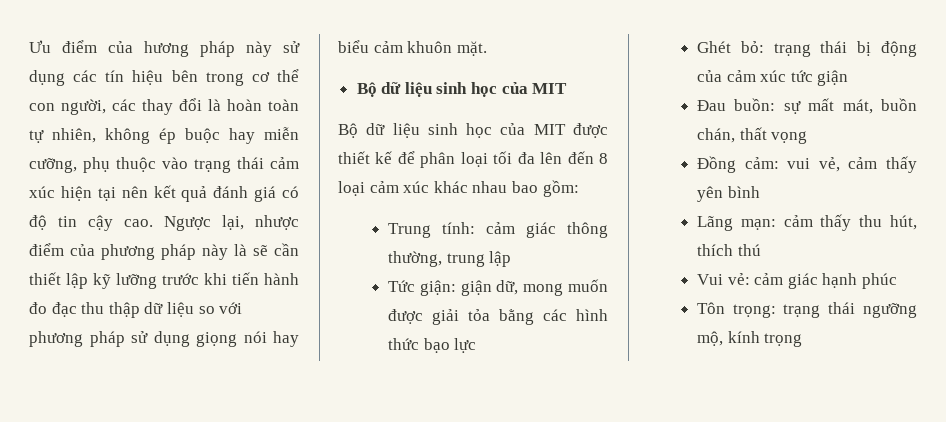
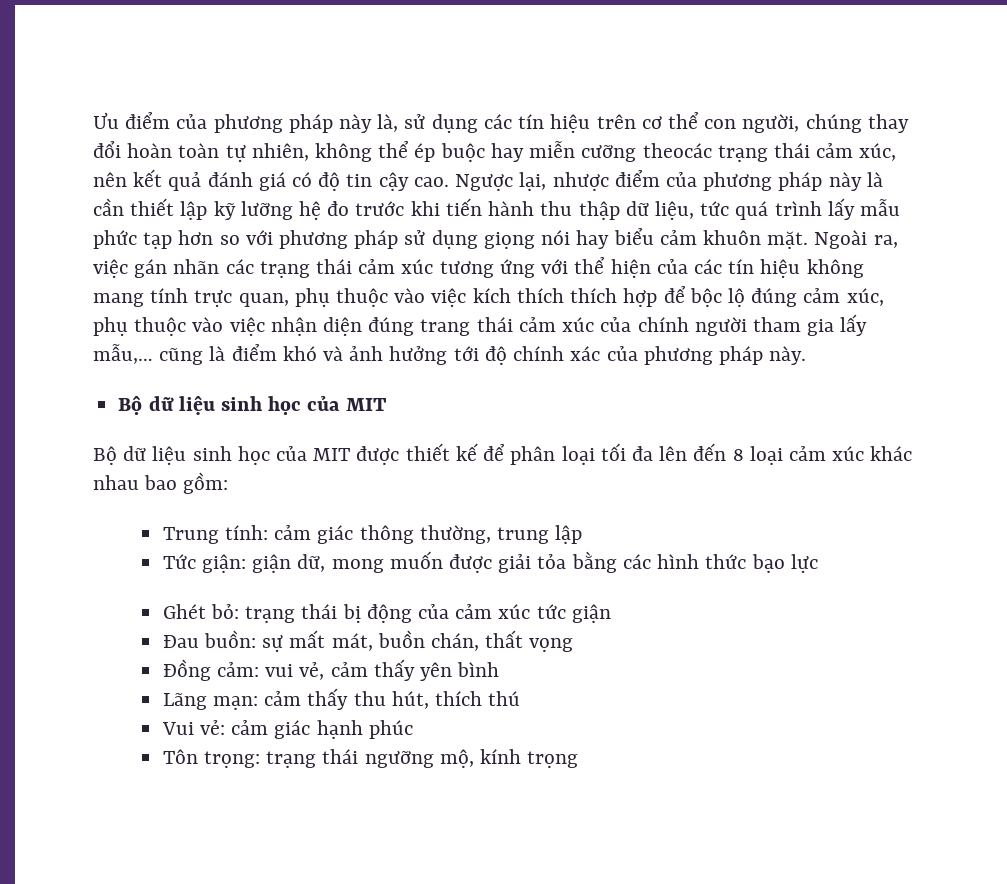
- Ưu điểm của hương pháp này sử dụng các tín hiệu bên trong cơ thể con người, các thay đổi là hoàn toàn tự nhiên, không ép buộc hay miễn cưỡng, phụ thuộc vào trạng thái cảm xúc hiện tại nên kết quả đánh giá có độ tin cậy cao.
+ Ưu điểm của phương pháp này là, sử dụng các tín hiệu trên cơ thể con người, chúng thay đổi hoàn toàn tự nhiên, không thể ép buộc hay miễn cưỡng theocác trạng thái cảm xúc, nên kết quả đánh giá có độ tin cậy cao.
- Ngược lại, nhược điểm của phương pháp này là sẽ cần thiết lập kỹ lưỡng trước khi tiến hành đo đạc thu thập dữ liệu so với phương pháp sử dụng giọng nói hay biểu cảm khuôn mặt.
+ Ngược lại, nhược điểm của phương pháp này là cần thiết lập kỹ lưỡng hệ đo trước khi tiến hành thu thập dữ liệu, tức quá trình lấy mẫu phức tạp hơn so với phương pháp sử dụng giọng nói hay biểu cảm khuôn mặt. Ngoài ra, việc gán nhãn các trạng thái cảm xúc tương ứng với thể hiện của các tín hiệu không mang tính trực quan, phụ thuộc vào việc kích thích thích hợp để bộc lộ đúng cảm xúc, phụ thuộc vào việc nhận diện đúng trang thái cảm xúc của chính người tham gia lấy mẫu,… cũng là điểm khó và ảnh hưởng tới độ chính xác của phương pháp này.

